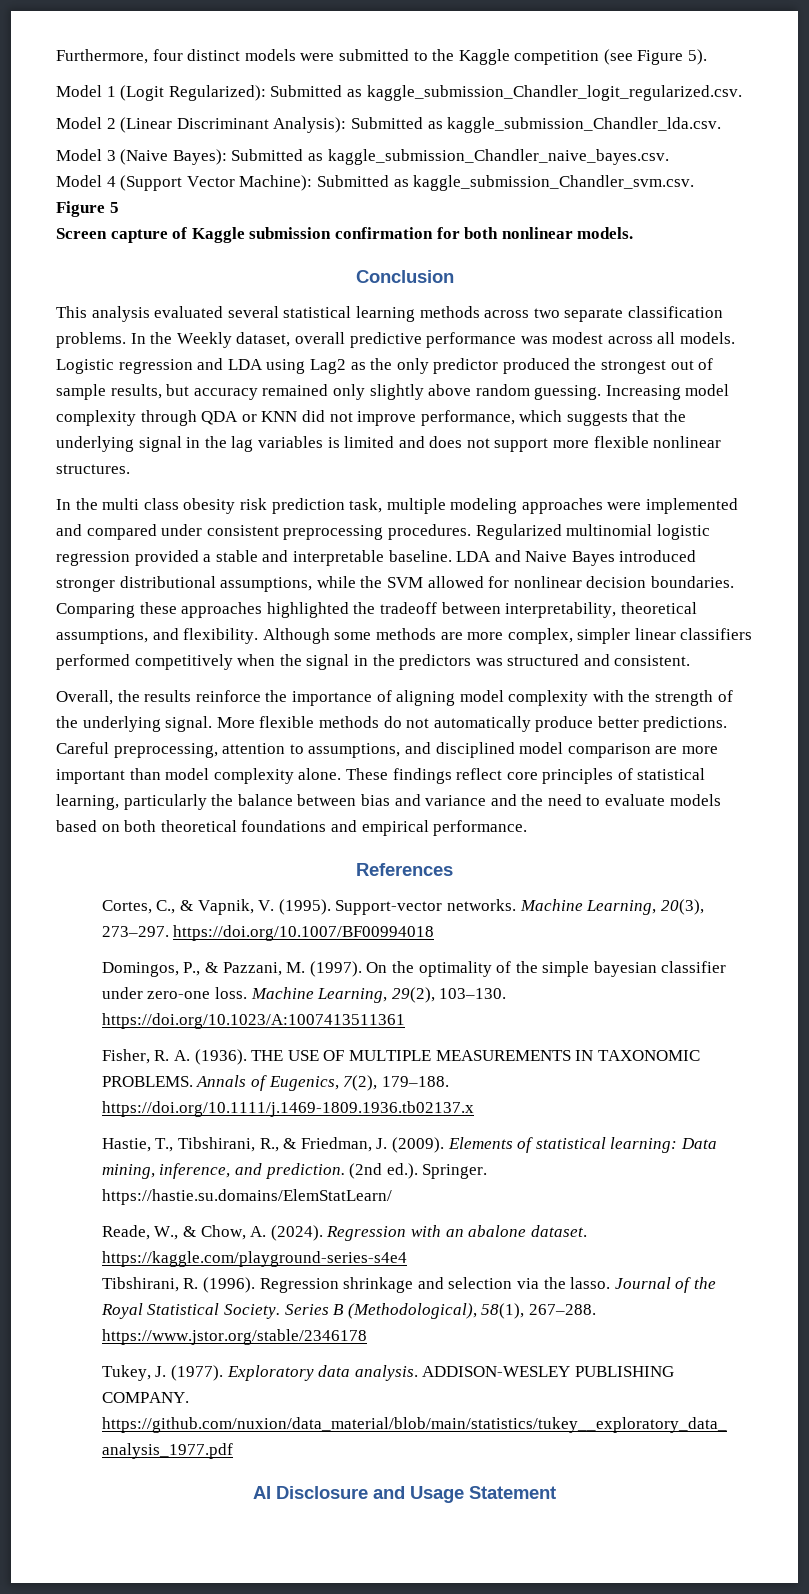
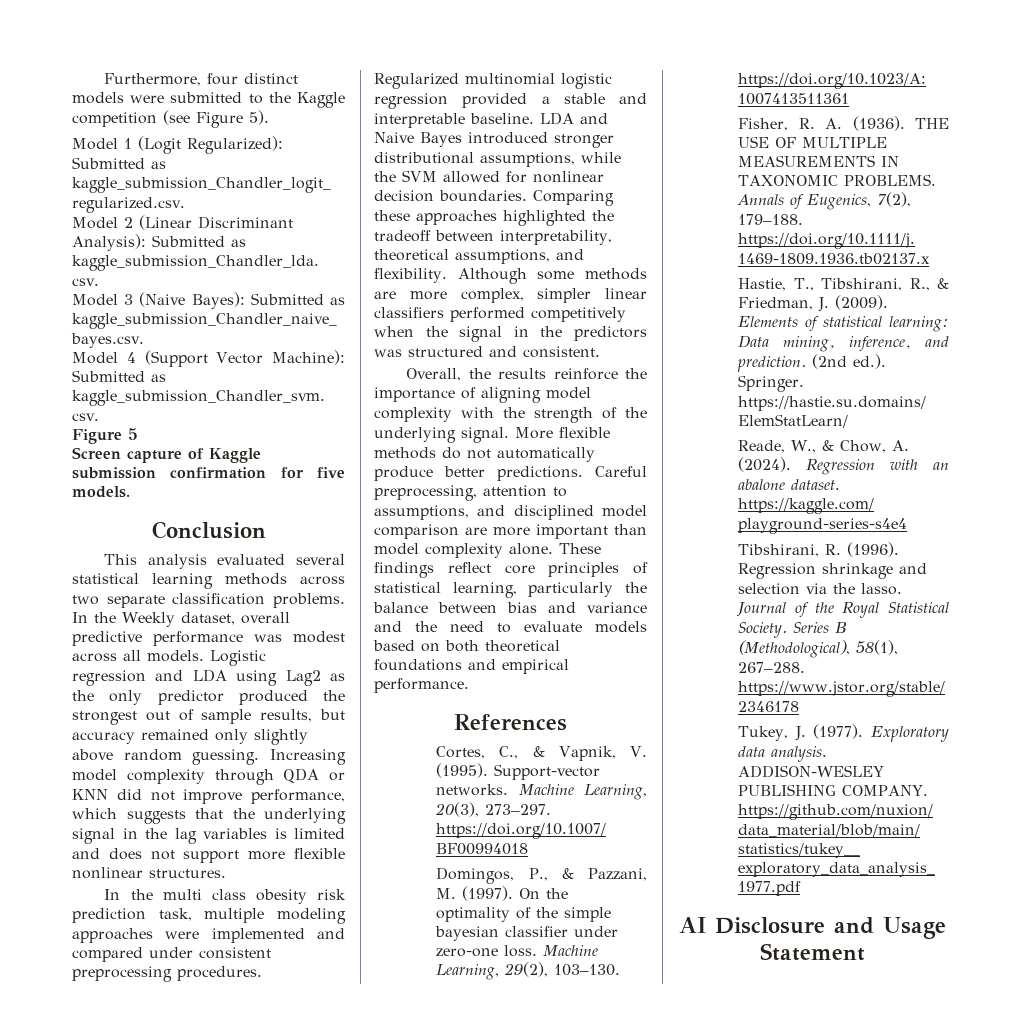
- Screen capture of Kaggle submission confirmation for both nonlinear models.
+ Screen capture of Kaggle submission confirmation for five models.

